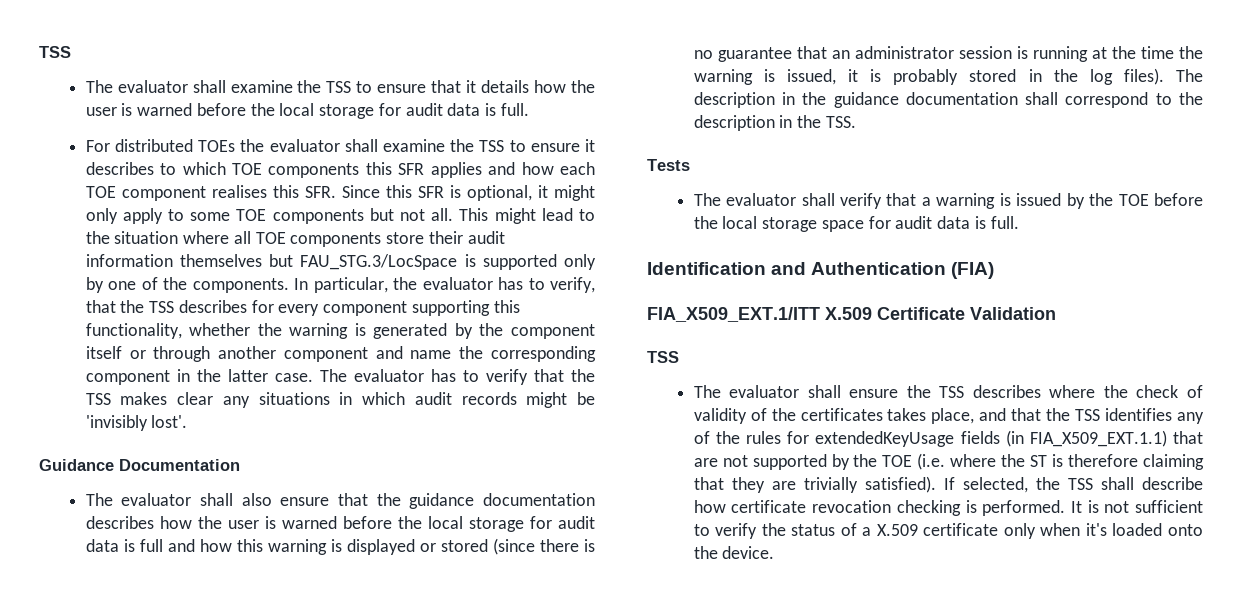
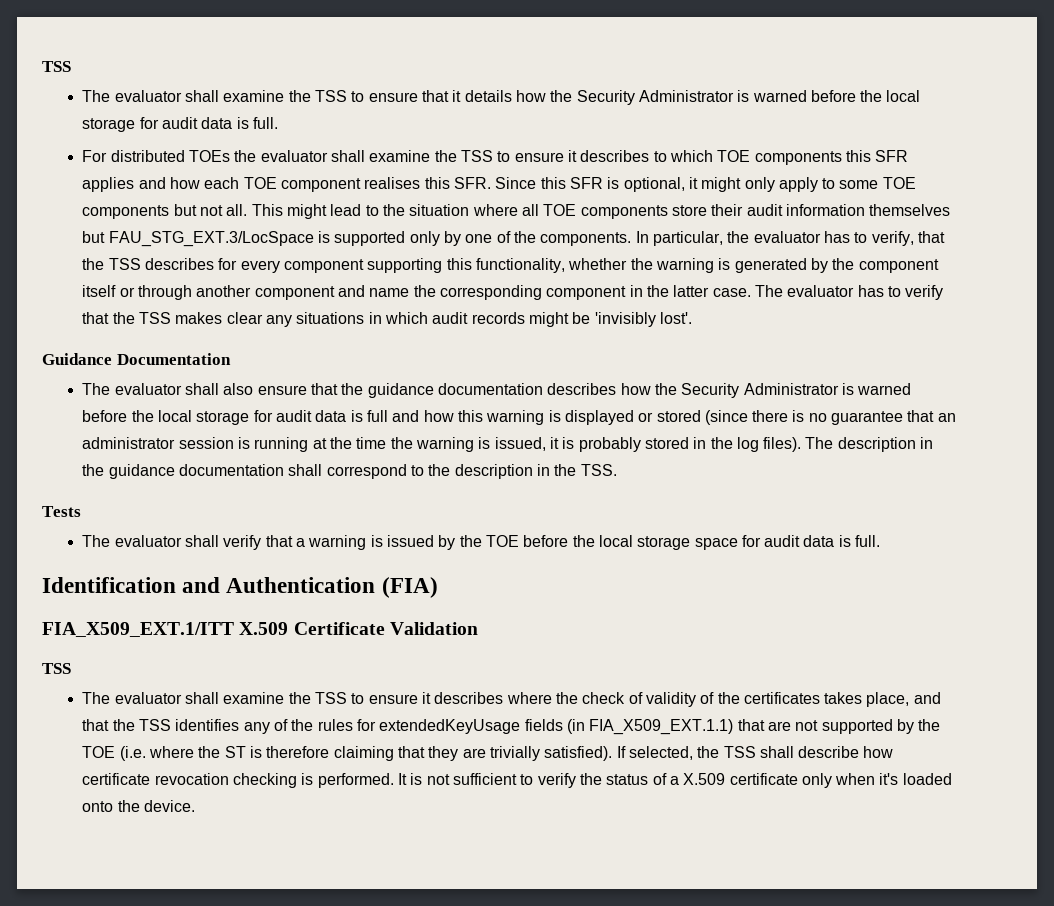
- The evaluator shall examine the TSS to ensure that it details how the user is warned before the local storage for audit data is full.
+ The evaluator shall examine the TSS to ensure that it details how the Security Administrator is warned before the local storage for audit data is full.
- This might lead to the situation where all TOE components store their audit information themselves but FAU_STG.3/LocSpace is supported only by one of the components.
+ This might lead to the situation where all TOE components store their audit information themselves but FAU_STG_EXT.3/LocSpace is supported only by one of the components.
- The evaluator shall also ensure that the guidance documentation describes how the user is warned before the local storage for audit data is full and how this warning is displayed or stored (since there is no guarantee that an administrator session is running at the time the warning is issued, it is probably stored in the log files).
+ The evaluator shall also ensure that the guidance documentation describes how the Security Administrator is warned before the local storage for audit data is full and how this warning is displayed or stored (since there is no guarantee that an administrator session is running at the time the warning is issued, it is probably stored in the log files).
- The evaluator shall ensure the TSS describes where the check of validity of the certificates takes place, and that the TSS identifies any of the rules for extendedKeyUsage fields (in FIA_X509_EXT.1.1) that are not supported by the TOE (i.e. where the ST is therefore claiming that they are trivially satisfied).
+ The evaluator shall examine the TSS to ensure it describes where the check of validity of the certificates takes place, and that the TSS identifies any of the rules for extendedKeyUsage fields (in FIA_X509_EXT.1.1) that are not supported by the TOE (i.e. where the ST is therefore claiming that they are trivially satisfied).

